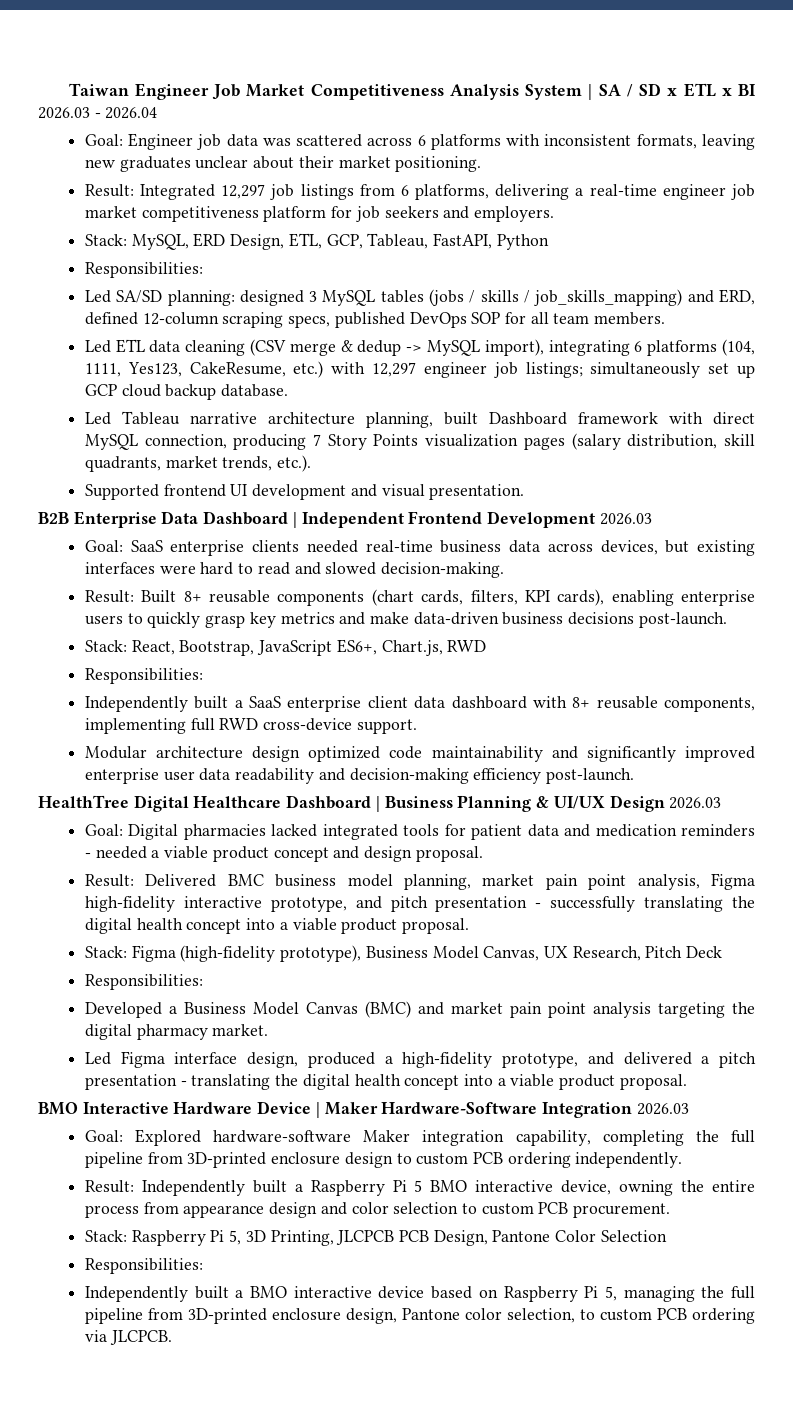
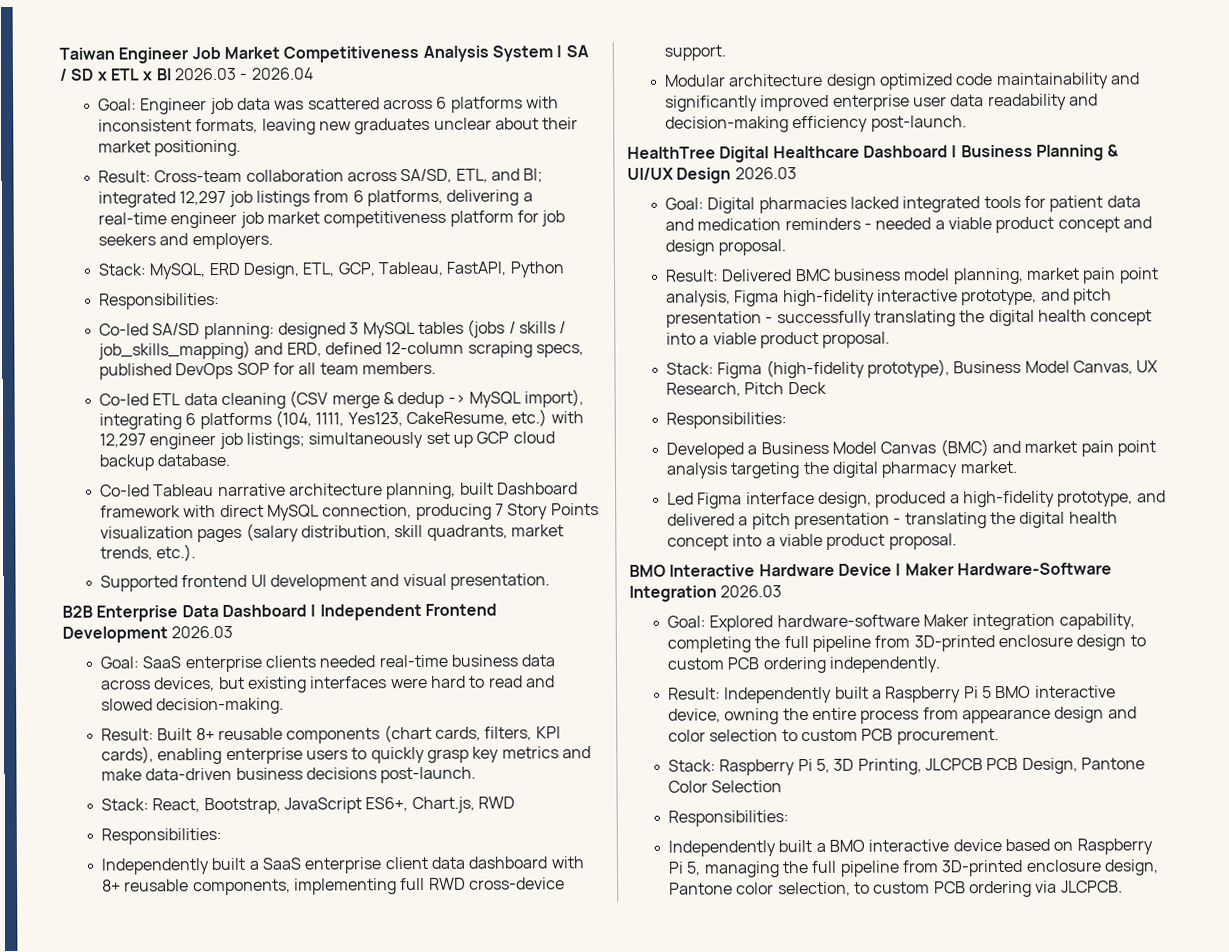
- Result: Integrated 12,297 job listings from 6 platforms, delivering a real-time engineer job market competitiveness platform for job seekers and employers.
+ Result: Cross-team collaboration across SA/SD, ETL, and BI; integrated 12,297 job listings from 6 platforms, delivering a real-time engineer job market competitiveness platform for job seekers and employers.
- Led SA/SD planning: designed 3 MySQL tables (jobs / skills / job_skills_mapping) and ERD, defined 12-column scraping specs, published DevOps SOP for all team members.
+ Co-led SA/SD planning: designed 3 MySQL tables (jobs / skills / job_skills_mapping) and ERD, defined 12-column scraping specs, published DevOps SOP for all team members.
- Led ETL data cleaning (CSV merge & dedup -> MySQL import), integrating 6 platforms (104, 1111, Yes123, CakeResume, etc.) with 12,297 engineer job listings; simultaneously set up GCP cloud backup database.
+ Co-led ETL data cleaning (CSV merge & dedup -> MySQL import), integrating 6 platforms (104, 1111, Yes123, CakeResume, etc.) with 12,297 engineer job listings; simultaneously set up GCP cloud backup database.
- Led Tableau narrative architecture planning, built Dashboard framework with direct MySQL connection, producing 7 Story Points visualization pages (salary distribution, skill quadrants, market trends, etc.).
+ Co-led Tableau narrative architecture planning, built Dashboard framework with direct MySQL connection, producing 7 Story Points visualization pages (salary distribution, skill quadrants, market trends, etc.).

